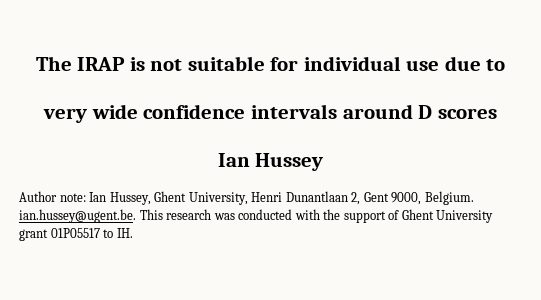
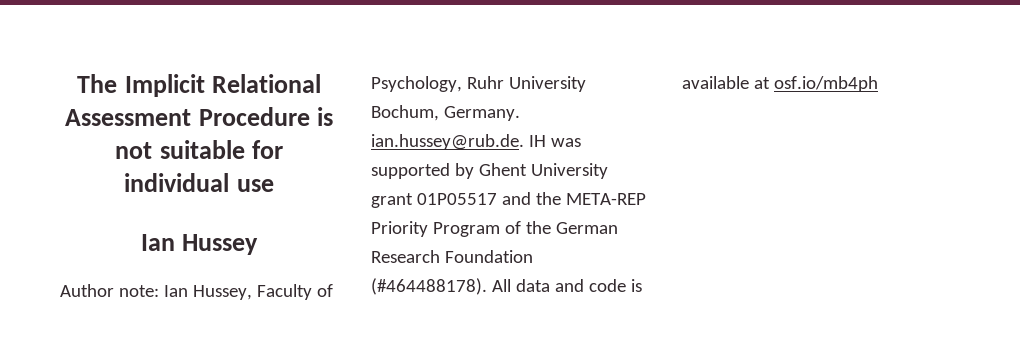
- The IRAP is not suitable for individual use due to
- very wide confidence intervals around D scores
+ The Implicit Relational Assessment Procedure is not suitable for individual use
- Author note: Ian Hussey, Ghent University, Henri Dunantlaan 2, Gent 9000, Belgium. ian.hussey@ugent.be. This research was conducted with the support of Ghent University grant 01P05517 to IH.
+ Author note: Ian Hussey, Faculty of Psychology, Ruhr University Bochum, Germany. ian.hussey@rub.de. IH was supported by Ghent University grant 01P05517 and the META-REP Priority Program of the German Research Foundation (#464488178). All data and code is available at osf.io/mb4ph

